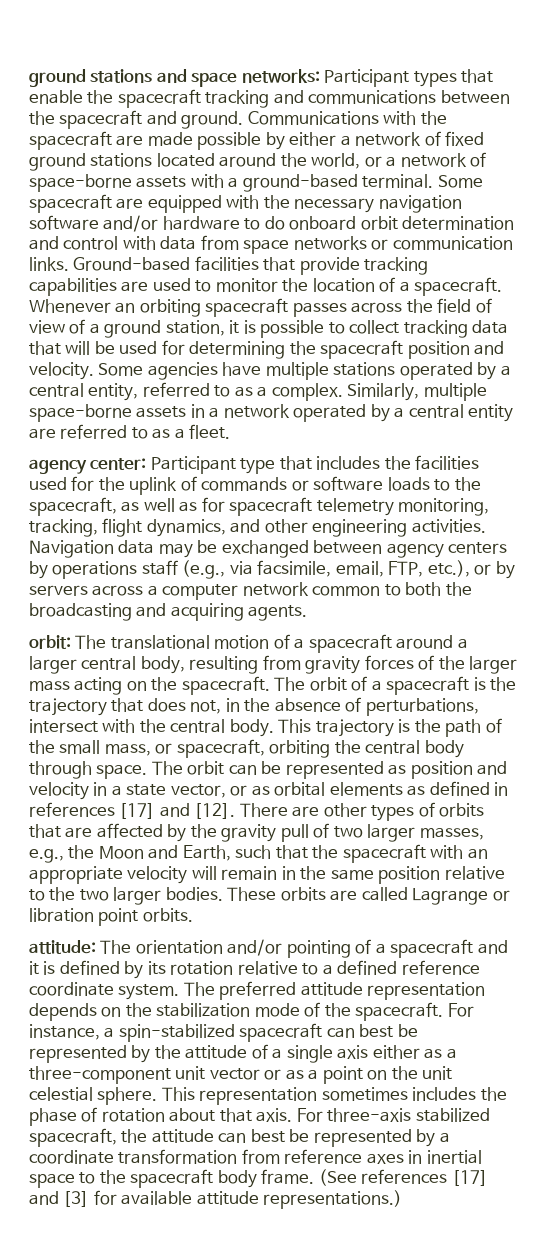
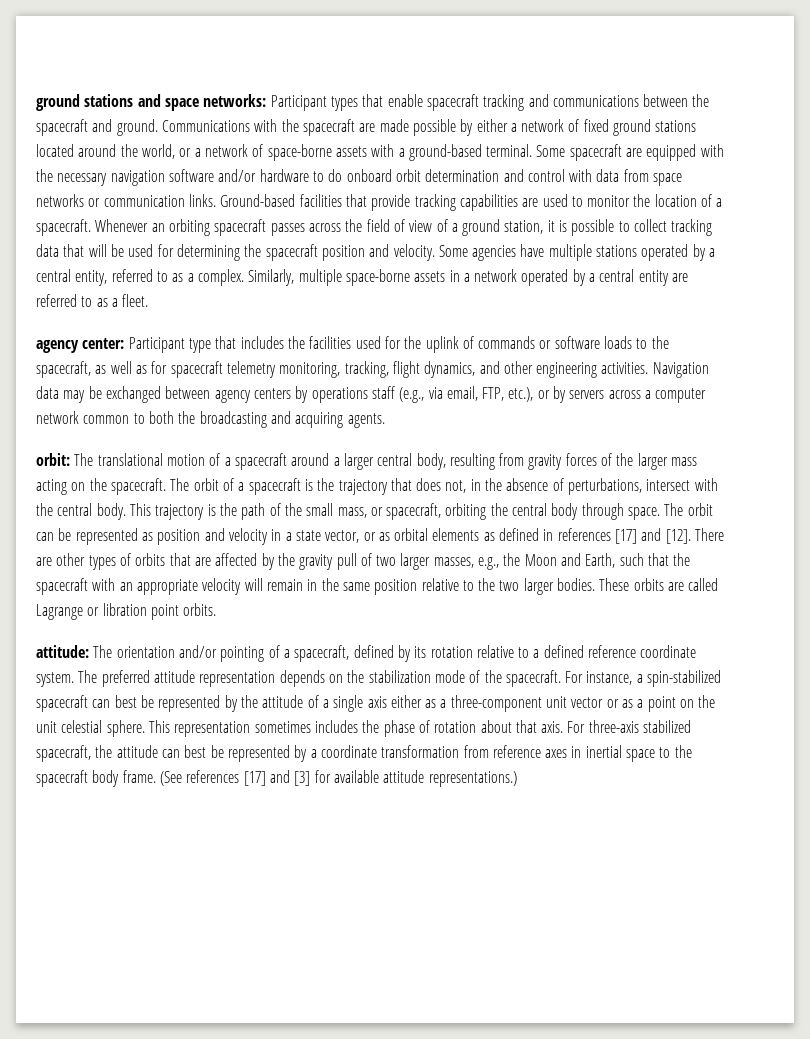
- ground stations and space networks: Participant types that enable the spacecraft tracking and communications between the spacecraft and ground.
+ ground stations and space networks: Participant types that enable spacecraft tracking and communications between the spacecraft and ground.
- Navigation data may be exchanged between agency centers by operations staff (e.g., via facsimile, email, FTP, etc.), or by servers across a computer network common to both the broadcasting and acquiring agents.
+ Navigation data may be exchanged between agency centers by operations staff (e.g., via email, FTP, etc.), or by servers across a computer network common to both the broadcasting and acquiring agents.
- attitude: The orientation and/or pointing of a spacecraft and it is defined by its rotation relative to a defined reference coordinate system.
+ attitude: The orientation and/or pointing of a spacecraft, defined by its rotation relative to a defined reference coordinate system.

